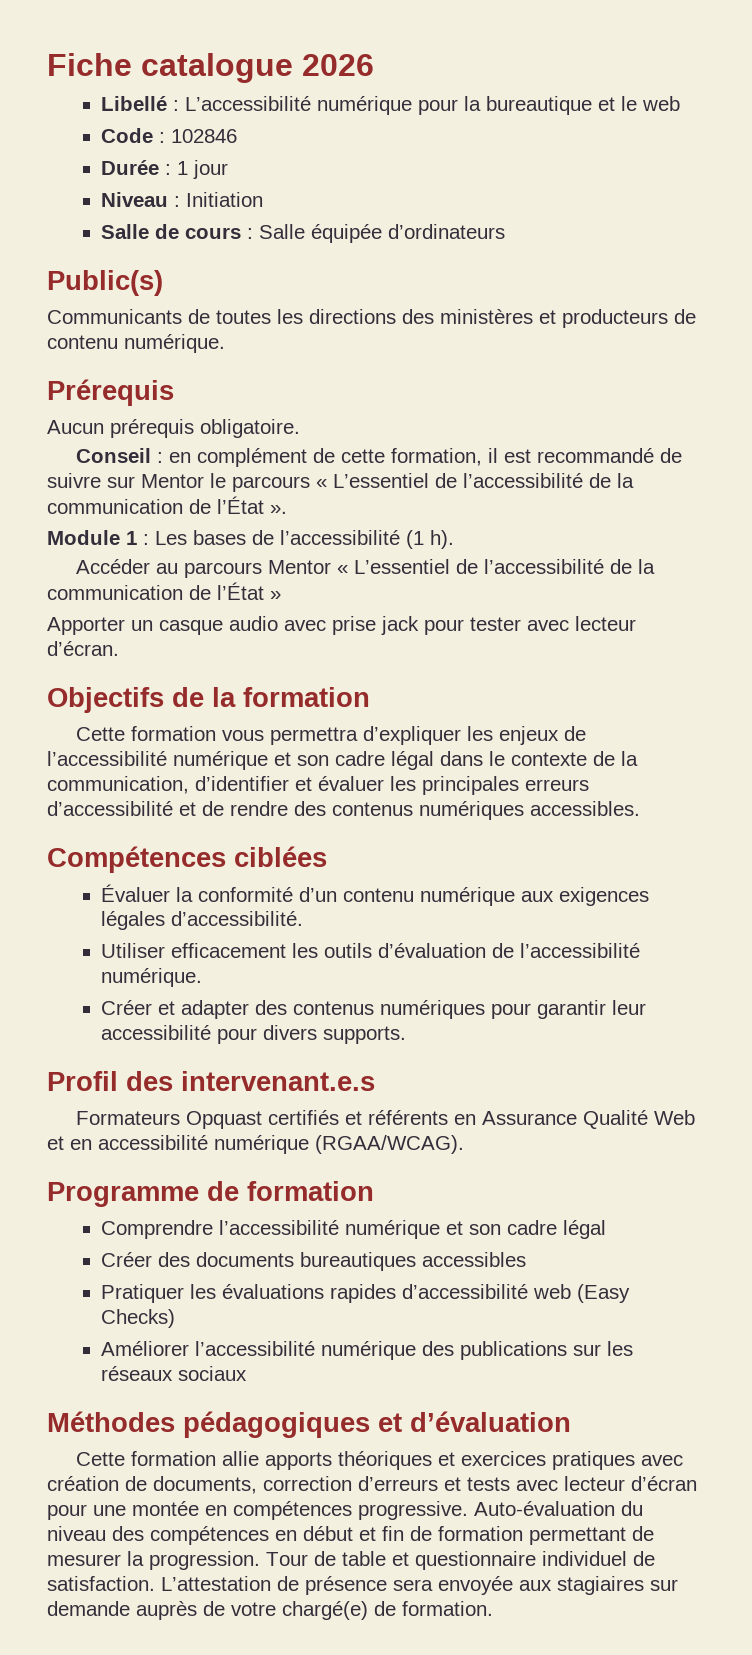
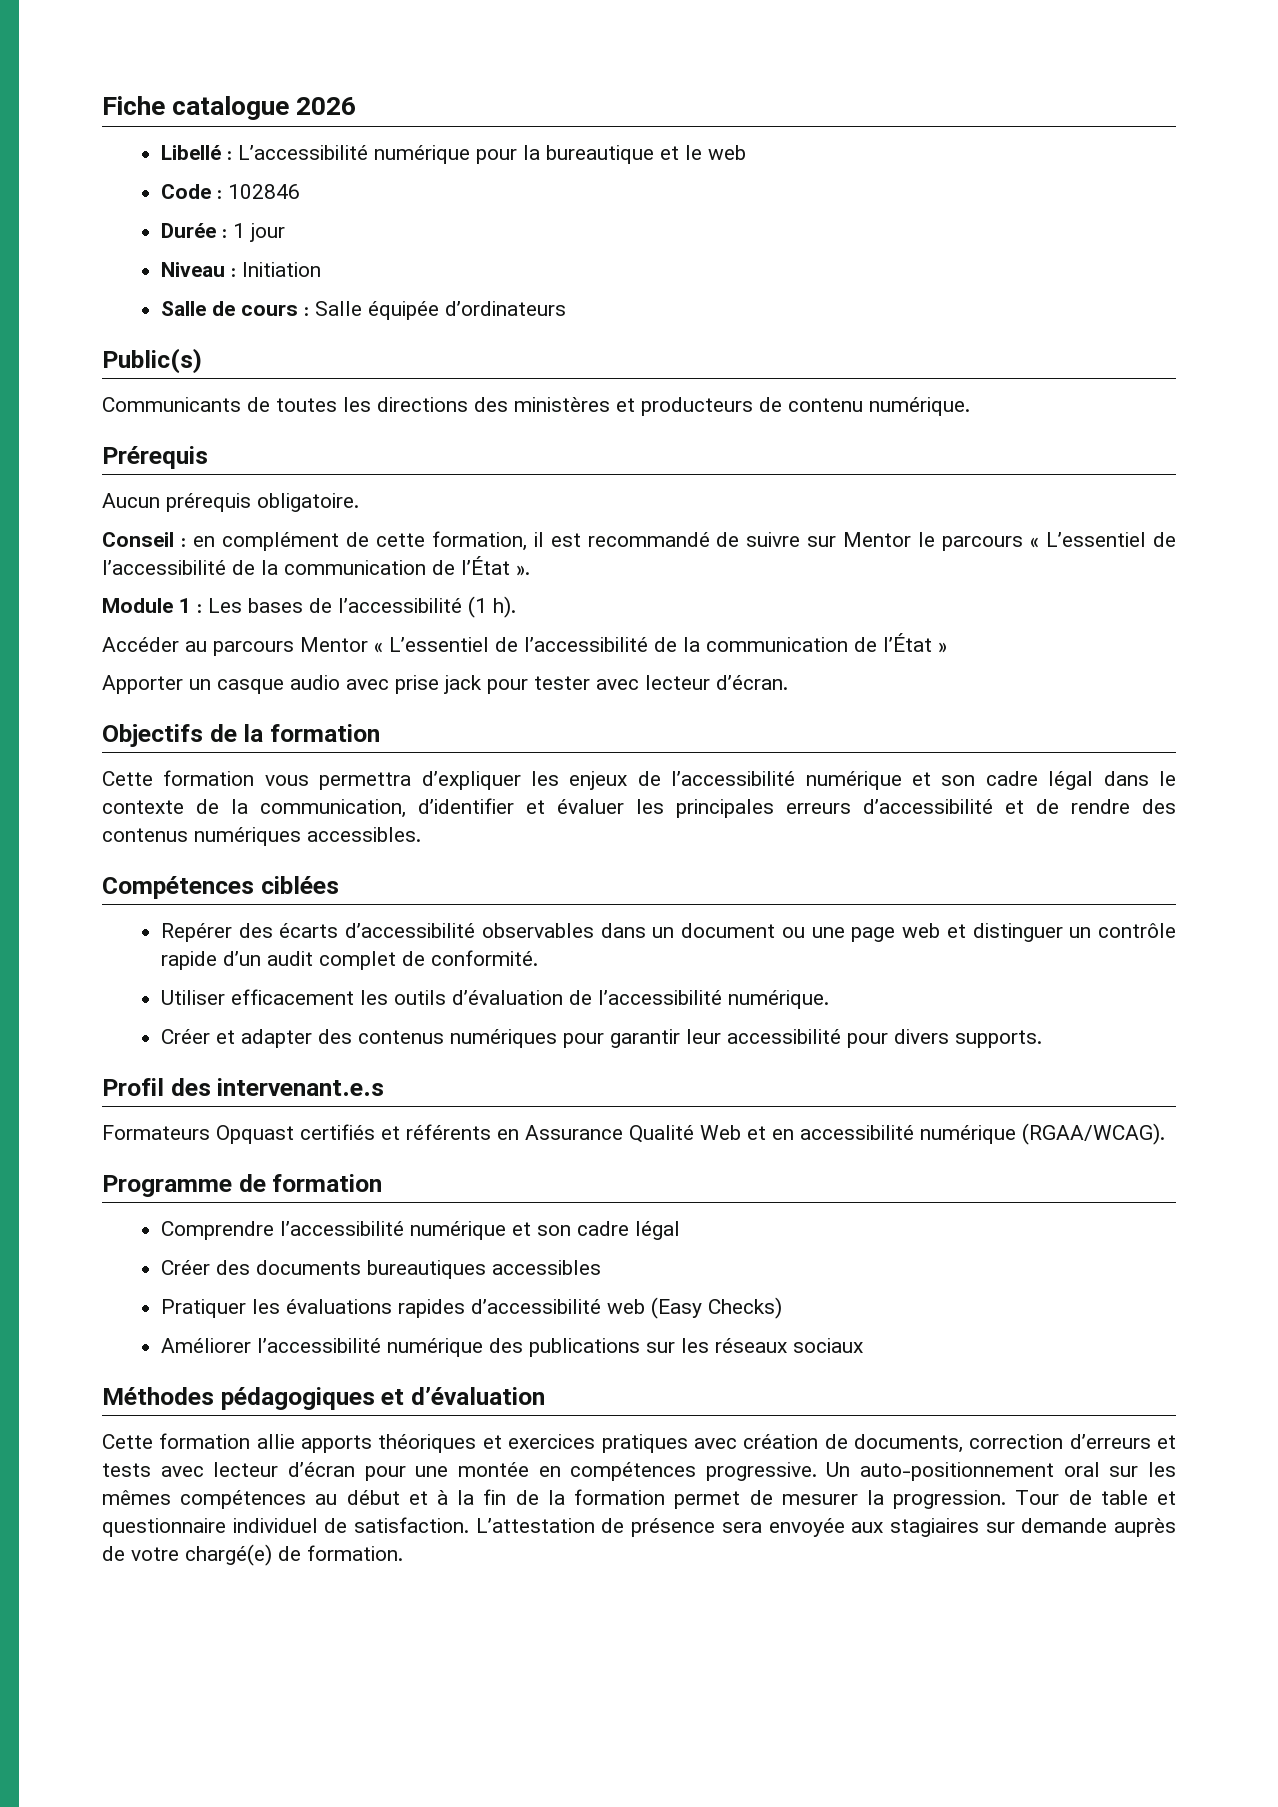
- Évaluer la conformité d’un contenu numérique aux exigences légales d’accessibilité.
+ Repérer des écarts d’accessibilité observables dans un document ou une page web et distinguer un contrôle rapide d’un audit complet de conformité.
- Auto-évaluation du niveau des compétences en début et fin de formation permettant de mesurer la progression.
+ Un auto-positionnement oral sur les mêmes compétences au début et à la fin de la formation permet de mesurer la progression.

